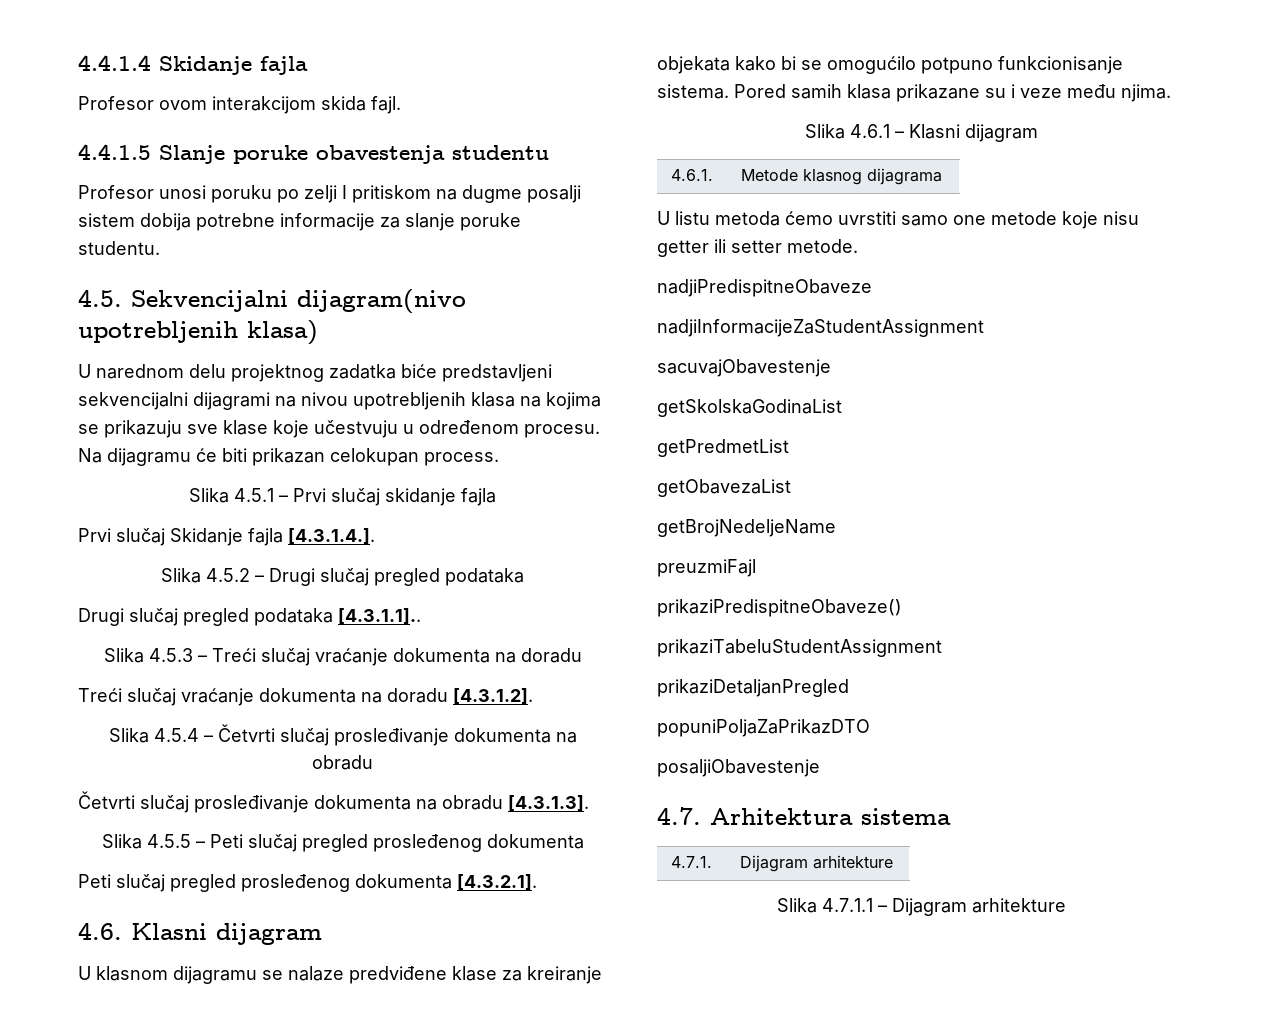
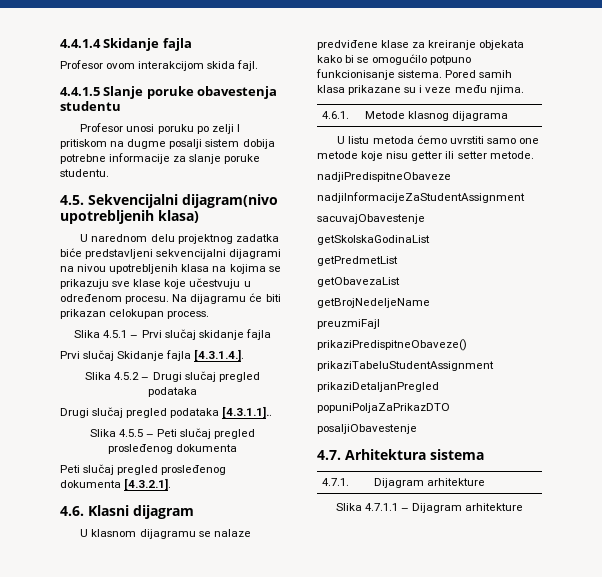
- Slika 4.5.3 – Treći slučaj vraćanje dokumenta na doradu
- Treći slučaj vraćanje dokumenta na doradu [4.3.1.2].
- Slika 4.5.4 – Četvrti slučaj prosleđivanje dokumenta na obradu
- Četvrti slučaj prosleđivanje dokumenta na obradu [4.3.1.3].
- Slika 4.6.1 – Klasni dijagram

